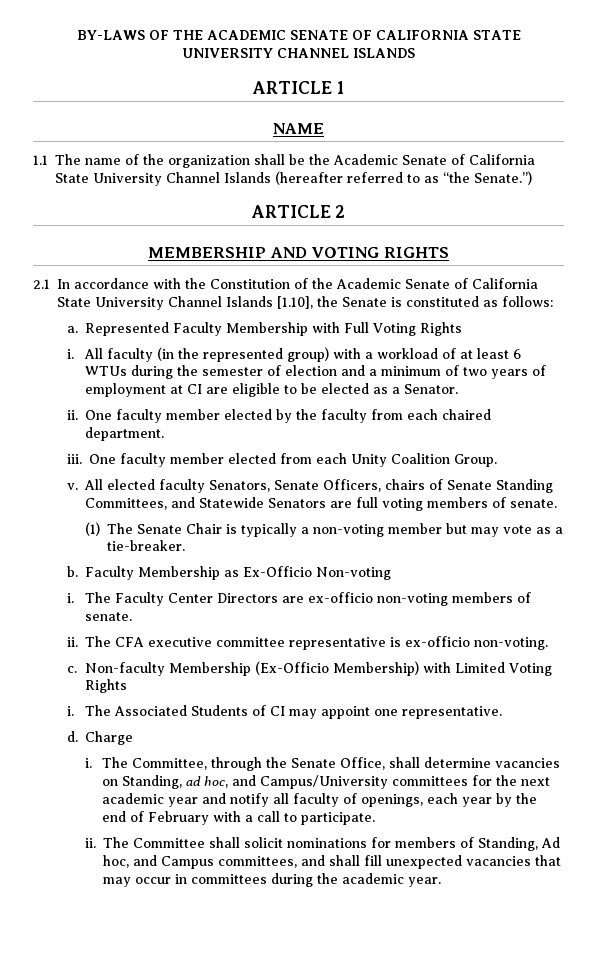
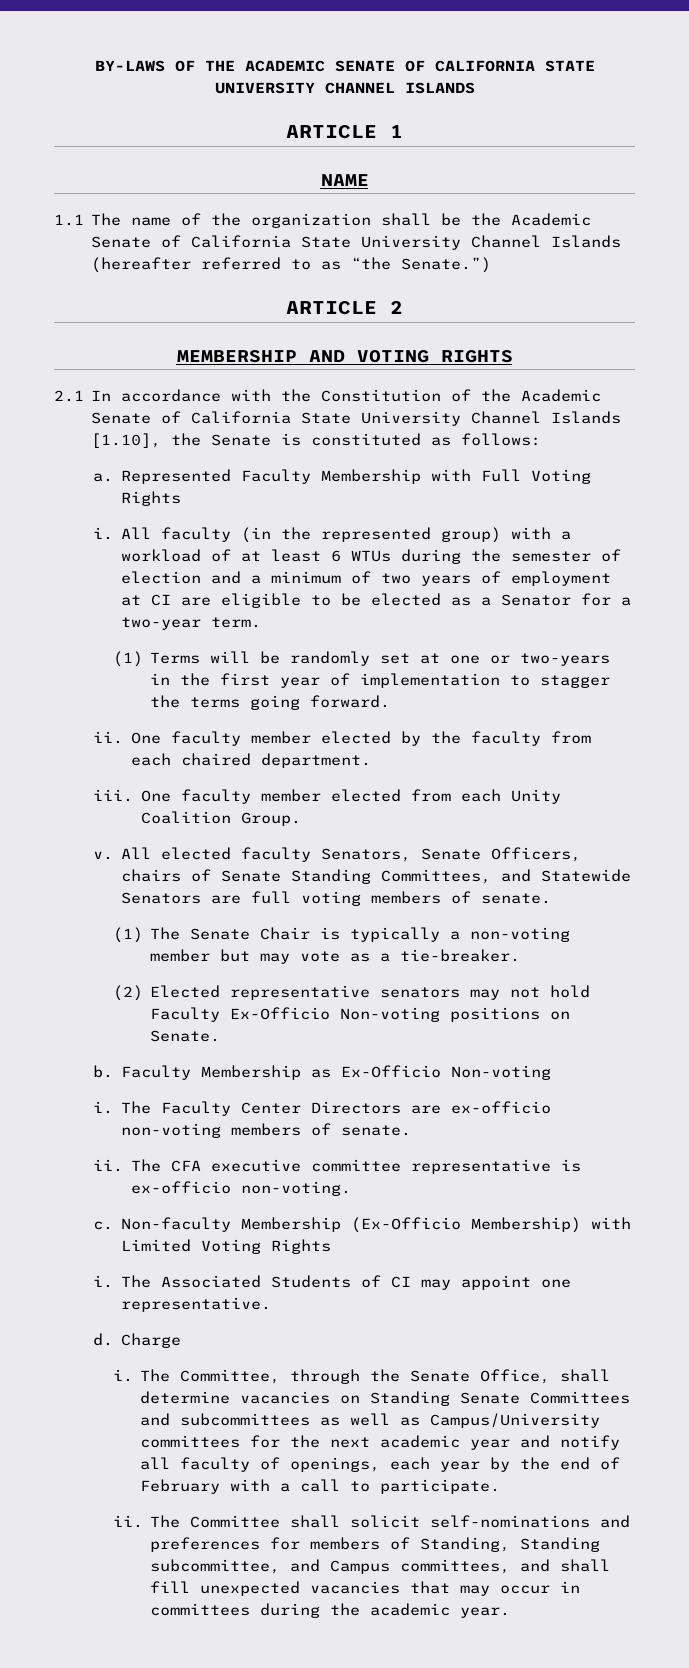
- All faculty (in the represented group) with a workload of at least 6 WTUs during the semester of election and a minimum of two years of employment at CI are eligible to be elected as a Senator.
+ All faculty (in the represented group) with a workload of at least 6 WTUs during the semester of election and a minimum of two years of employment at CI are eligible to be elected as a Senator for a two-year term.
+ (1) Terms will be randomly set at one or two-years in the first year of implementation to stagger the terms going forward.
+ (2) Elected representative senators may not hold Faculty Ex-Officio Non-voting positions on Senate.
- The Committee, through the Senate Office, shall determine vacancies on Standing, ad hoc, and Campus/University committees for the next academic year and notify all faculty of openings, each year by the end of February with a call to participate.
+ The Committee, through the Senate Office, shall determine vacancies on Standing Senate Committees and subcommittees as well as Campus/University committees for the next academic year and notify all faculty of openings, each year by the end of February with a call to participate.
- The Committee shall solicit nominations for members of Standing, Ad hoc, and Campus committees, and shall fill unexpected vacancies that may occur in committees during the academic year.
+ The Committee shall solicit self-nominations and preferences for members of Standing, Standing subcommittee, and Campus committees, and shall fill unexpected vacancies that may occur in committees during the academic year.

